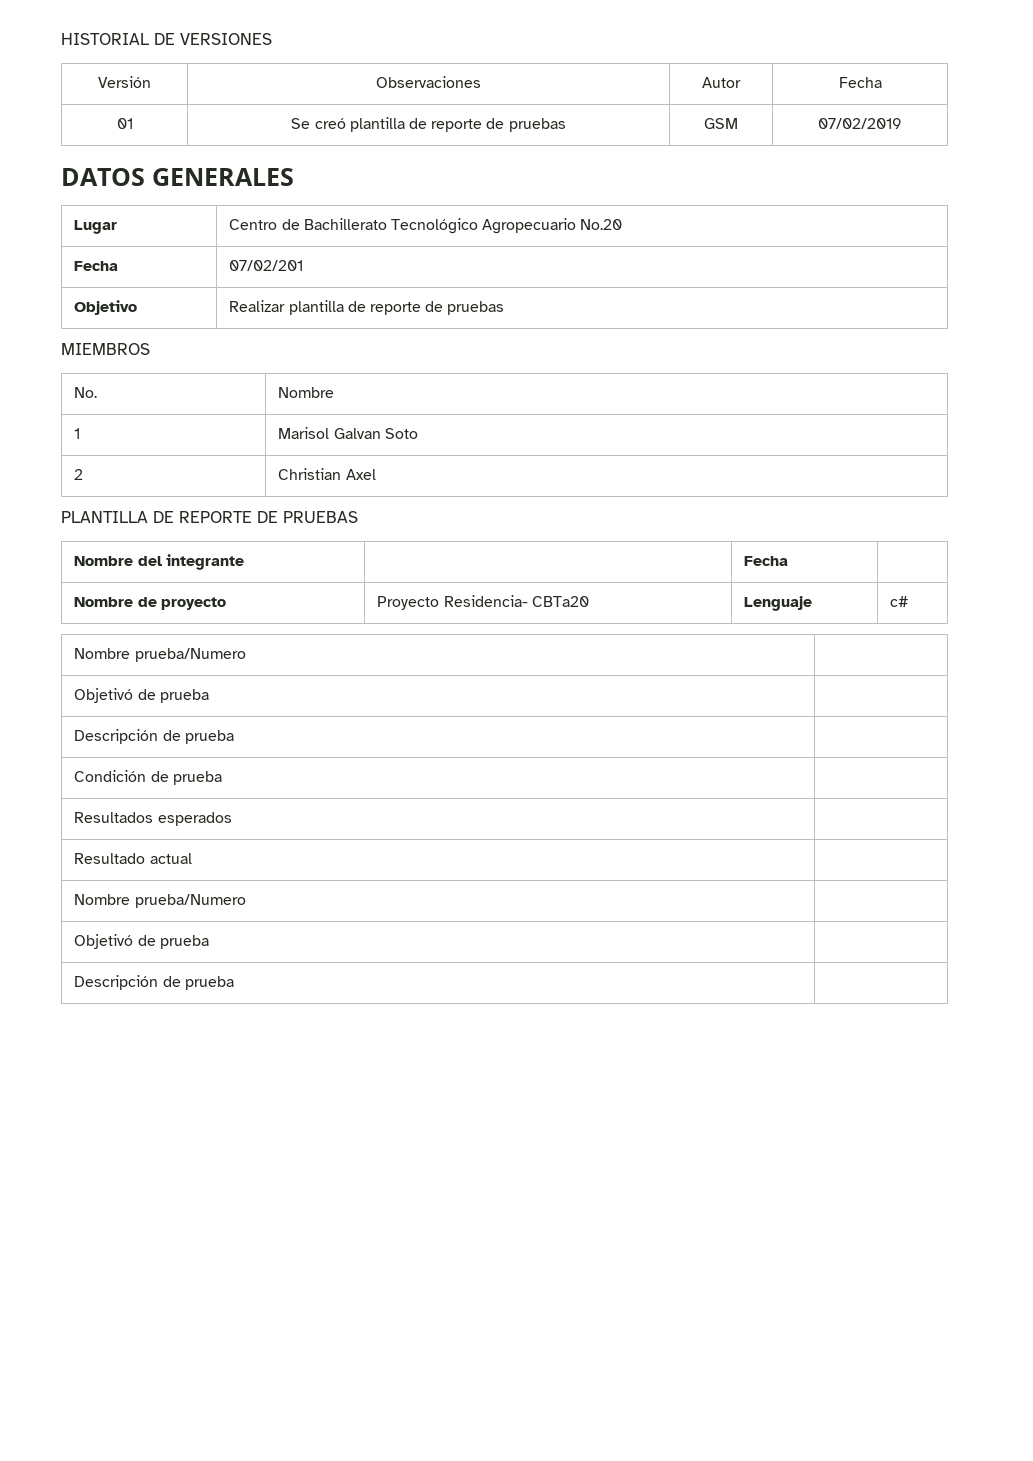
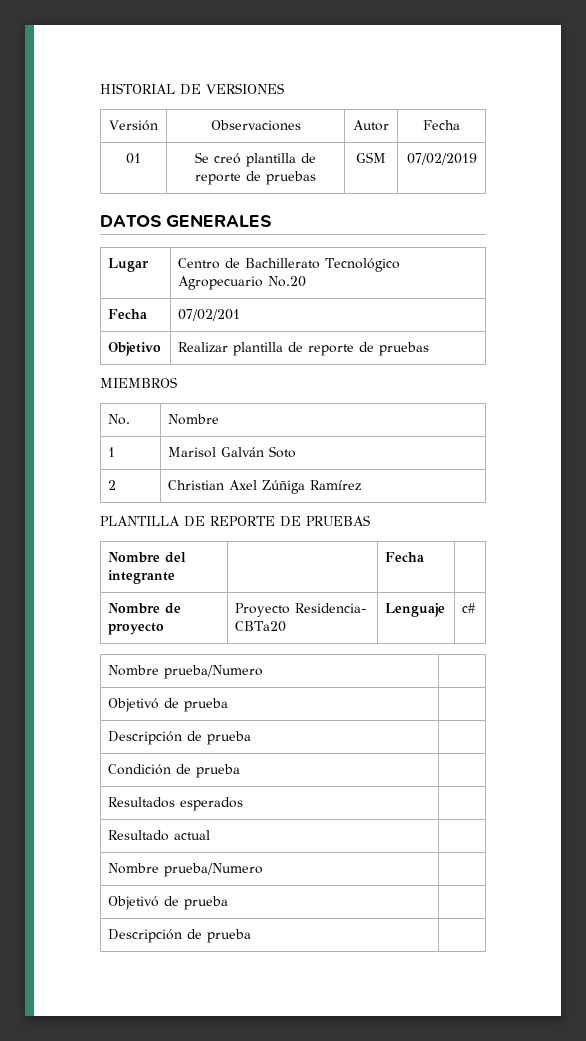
- 1 | Marisol Galvan Soto
+ 1 | Marisol Galván Soto
- 2 | Christian Axel
+ 2 | Christian Axel Zúñiga Ramírez

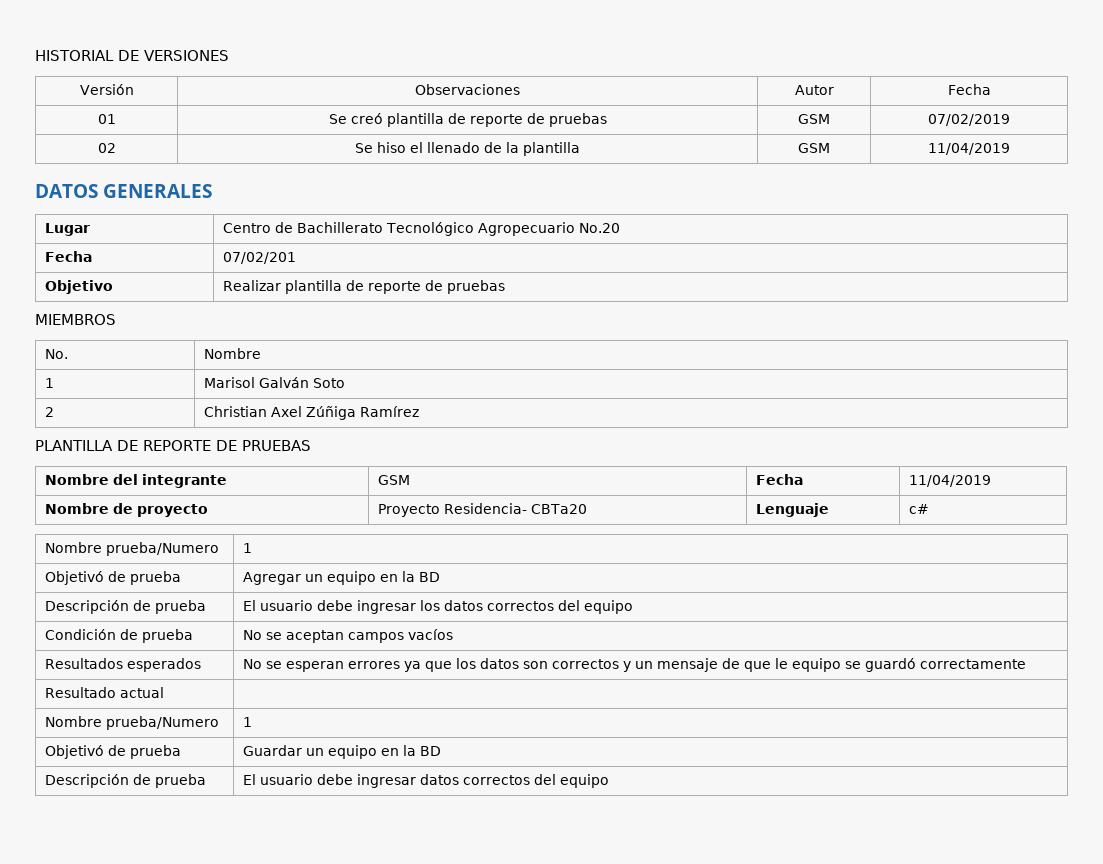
+ 02 | Se hiso el llenado de la plantilla | GSM | 11/04/2019
- Nombre del integrante | | Fecha |
+ Nombre del integrante | GSM | Fecha | 11/04/2019
  Nombre de proyecto | Proyecto Residencia- CBTa20 | Lenguaje | c#
- Nombre prueba/Numero |
- Objetivó de prueba |
- Descripción de prueba |
- Condición de prueba |
- Resultados esperados |
+ Nombre prueba/Numero | 1
+ Objetivó de prueba | Agregar un equipo en la BD
+ Descripción de prueba | El usuario debe ingresar los datos correctos del equipo
+ Condición de prueba | No se aceptan campos vacíos
+ Resultados esperados | No se esperan errores ya que los datos son correctos y un mensaje de que le equipo se guardó correctamente
  Resultado actual |
- Nombre prueba/Numero |
- Objetivó de prueba |
- Descripción de prueba |
+ Nombre prueba/Numero | 1
+ Objetivó de prueba | Guardar un equipo en la BD
+ Descripción de prueba | El usuario debe ingresar datos correctos del equipo

